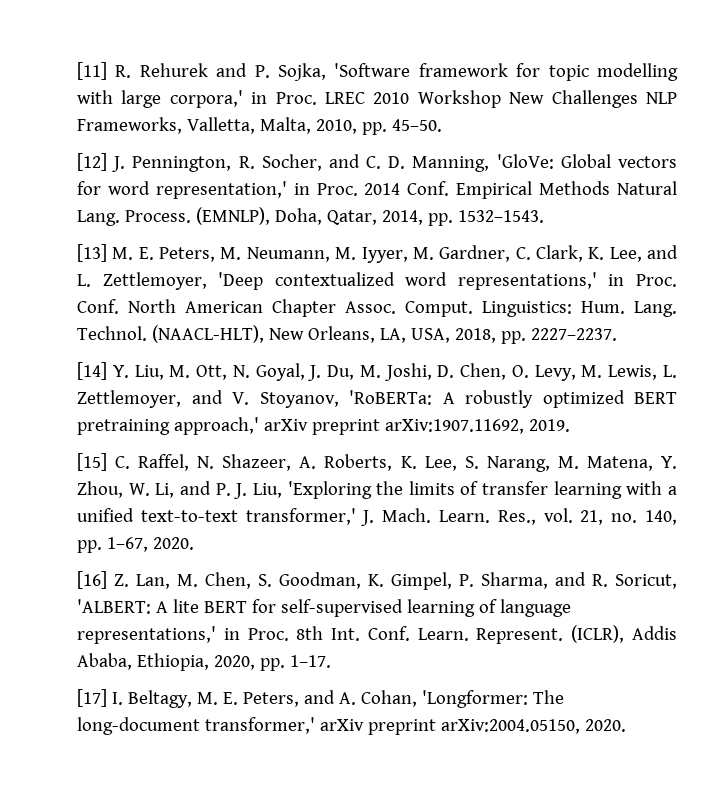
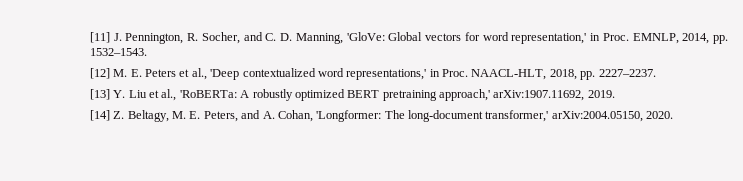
- [11] R. Rehurek and P. Sojka, 'Software framework for topic modelling with large corpora,' in Proc. LREC 2010 Workshop New Challenges NLP Frameworks, Valletta, Malta, 2010, pp. 45–50.
- [12] J. Pennington, R. Socher, and C. D. Manning, 'GloVe: Global vectors for word representation,' in Proc.
+ [11] J. Pennington, R. Socher, and C. D. Manning, 'GloVe: Global vectors for word representation,' in Proc.
- 2014 Conf. Empirical Methods Natural Lang. Process. (EMNLP), Doha, Qatar, 2014, pp. 1532–1543.
+ EMNLP, 2014, pp. 1532–1543.
- [13] M. E. Peters, M. Neumann, M. Iyyer, M. Gardner, C. Clark, K. Lee, and L. Zettlemoyer, 'Deep contextualized word representations,' in Proc.
+ [12] M. E. Peters et al., 'Deep contextualized word representations,' in Proc.
- Conf. North American Chapter Assoc. Comput. Linguistics: Hum. Lang. Technol. (NAACL-HLT), New Orleans, LA, USA, 2018, pp. 2227–2237.
- [14] Y. Liu, M. Ott, N. Goyal, J. Du, M. Joshi, D. Chen, O. Levy, M. Lewis, L. Zettlemoyer, and V. Stoyanov, 'RoBERTa: A robustly optimized BERT pretraining approach,' arXiv preprint arXiv:1907.11692, 2019.
+ NAACL-HLT, 2018, pp. 2227–2237.
+ [13] Y. Liu et al., 'RoBERTa: A robustly optimized BERT pretraining approach,' arXiv:1907.11692, 2019.
- [15] C. Raffel, N. Shazeer, A. Roberts, K. Lee, S. Narang, M. Matena, Y. Zhou, W. Li, and P. J. Liu, 'Exploring the limits of transfer learning with a unified text-to-text transformer,' J. Mach. Learn. Res., vol. 21, no. 140, pp. 1–67, 2020.
- [16] Z. Lan, M. Chen, S. Goodman, K. Gimpel, P. Sharma, and R. Soricut, 'ALBERT: A lite BERT for self-supervised learning of language representations,' in Proc. 8th Int. Conf. Learn. Represent. (ICLR), Addis Ababa, Ethiopia, 2020, pp. 1–17.
- [17] I. Beltagy, M. E. Peters, and A. Cohan, 'Longformer: The long-document transformer,' arXiv preprint arXiv:2004.05150, 2020.
+ [14] Z. Beltagy, M. E. Peters, and A. Cohan, 'Longformer: The long-document transformer,' arXiv:2004.05150, 2020.

